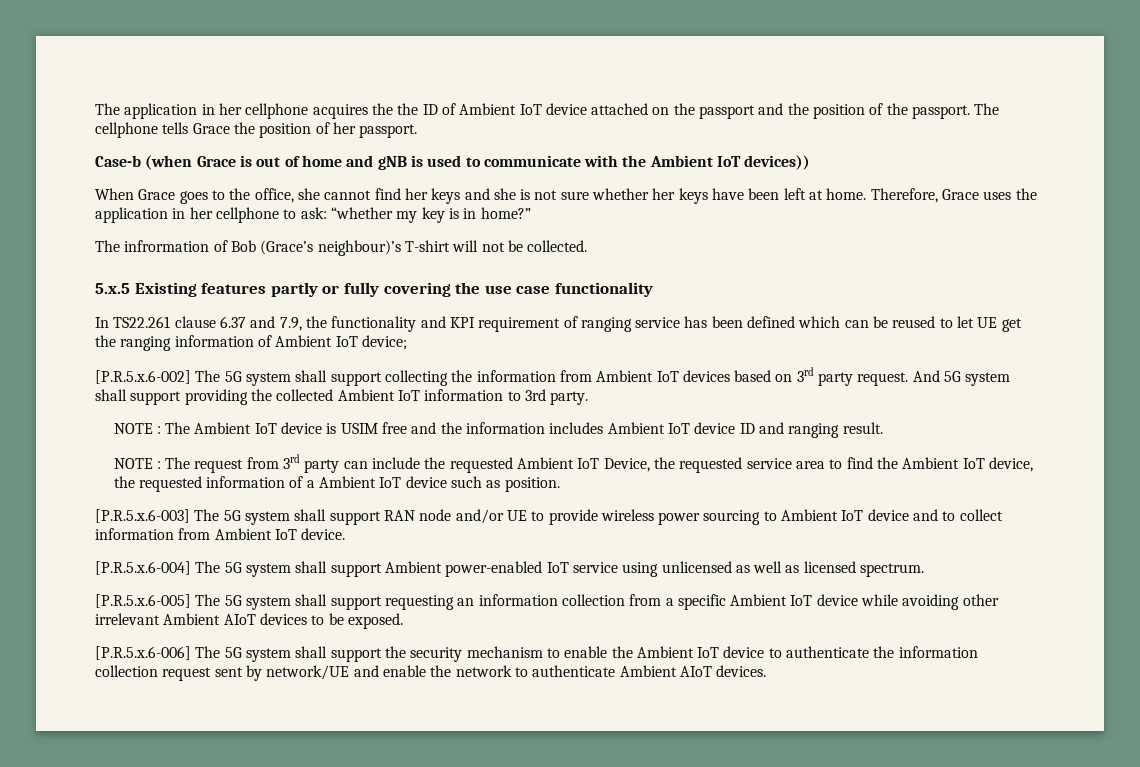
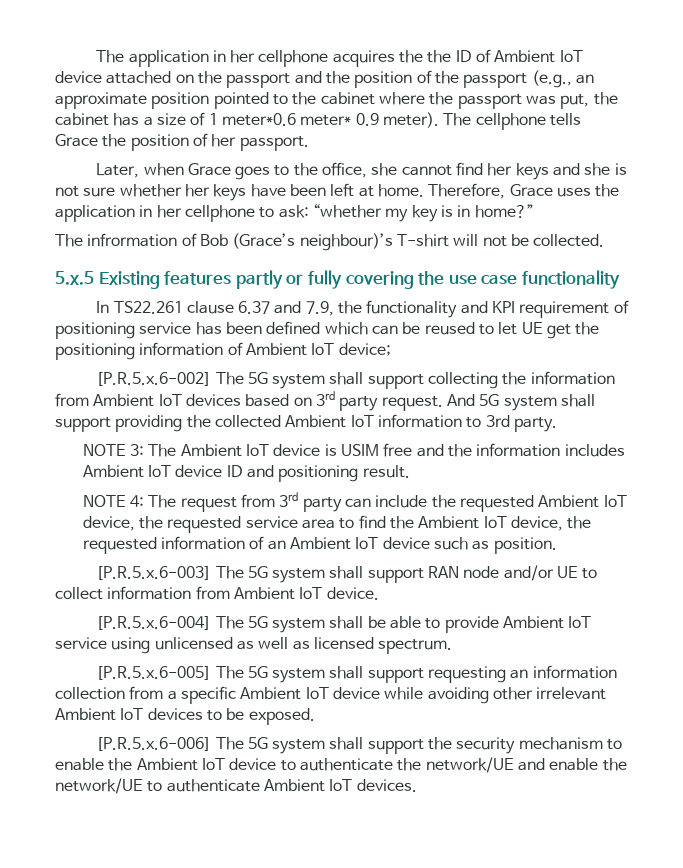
- The application in her cellphone acquires the the ID of Ambient IoT device attached on the passport and the position of the passport.
+ The application in her cellphone acquires the the ID of Ambient IoT device attached on the passport and the position of the passport (e.g., an approximate position pointed to the cabinet where the passport was put, the cabinet has a size of 1 meter*0.6 meter* 0.9 meter).
- Case-b (when Grace is out of home and gNB is used to communicate with the Ambient IoT devices))
- When Grace goes to the office, she cannot find her keys and she is not sure whether her keys have been left at home.
+ Later, when Grace goes to the office, she cannot find her keys and she is not sure whether her keys have been left at home.
- In TS22.261 clause 6.37 and 7.9, the functionality and KPI requirement of ranging service has been defined which can be reused to let UE get the ranging information of Ambient IoT device;
+ In TS22.261 clause 6.37 and 7.9, the functionality and KPI requirement of positioning service has been defined which can be reused to let UE get the positioning information of Ambient IoT device;
- NOTE : The Ambient IoT device is USIM free and the information includes Ambient IoT device ID and ranging result.
+ NOTE 3: The Ambient IoT device is USIM free and the information includes Ambient IoT device ID and positioning result.
- NOTE : The request from 3rd party can include the requested Ambient IoT Device, the requested service area to find the Ambient IoT device, the requested information of a Ambient IoT device such as position.
+ NOTE 4: The request from 3rd party can include the requested Ambient IoT device, the requested service area to find the Ambient IoT device, the requested information of an Ambient IoT device such as position.
- [P.R.5.x.6-003] The 5G system shall support RAN node and/or UE to provide wireless power sourcing to Ambient IoT device and to collect information from Ambient IoT device.
+ [P.R.5.x.6-003] The 5G system shall support RAN node and/or UE to collect information from Ambient IoT device.
- [P.R.5.x.6-004] The 5G system shall support Ambient power-enabled IoT service using unlicensed as well as licensed spectrum.
+ [P.R.5.x.6-004] The 5G system shall be able to provide Ambient IoT service using unlicensed as well as licensed spectrum.
- [P.R.5.x.6-005] The 5G system shall support requesting an information collection from a specific Ambient IoT device while avoiding other irrelevant Ambient AIoT devices to be exposed.
+ [P.R.5.x.6-005] The 5G system shall support requesting an information collection from a specific Ambient IoT device while avoiding other irrelevant Ambient IoT devices to be exposed.
- [P.R.5.x.6-006] The 5G system shall support the security mechanism to enable the Ambient IoT device to authenticate the information collection request sent by network/UE and enable the network to authenticate Ambient AIoT devices.
+ [P.R.5.x.6-006] The 5G system shall support the security mechanism to enable the Ambient IoT device to authenticate the network/UE and enable the network/UE to authenticate Ambient IoT devices.

